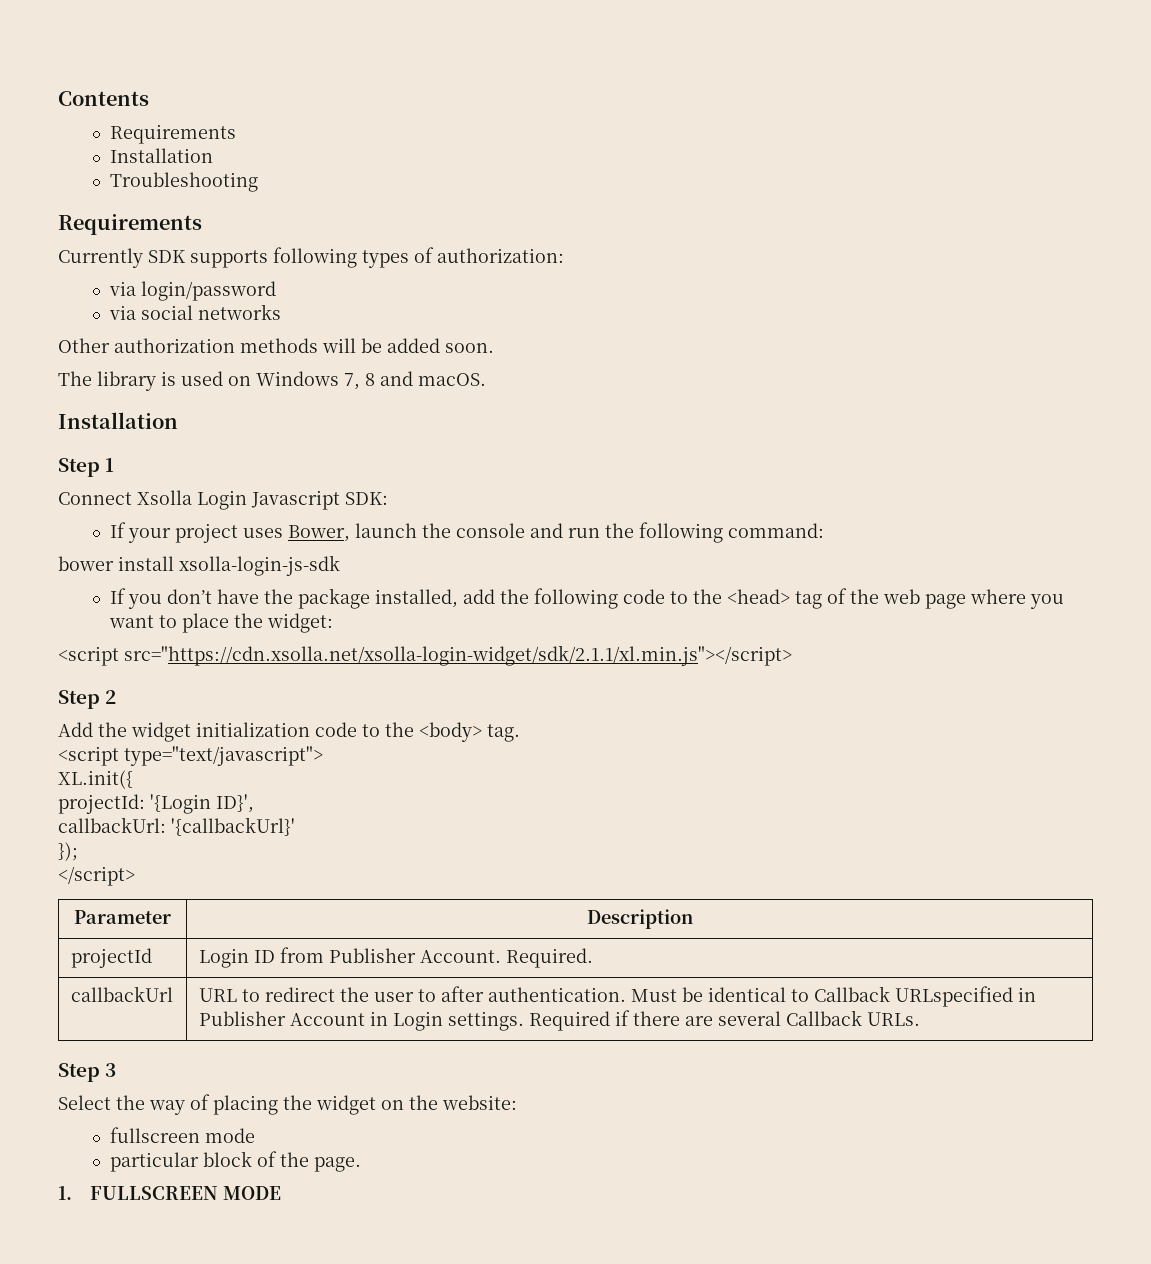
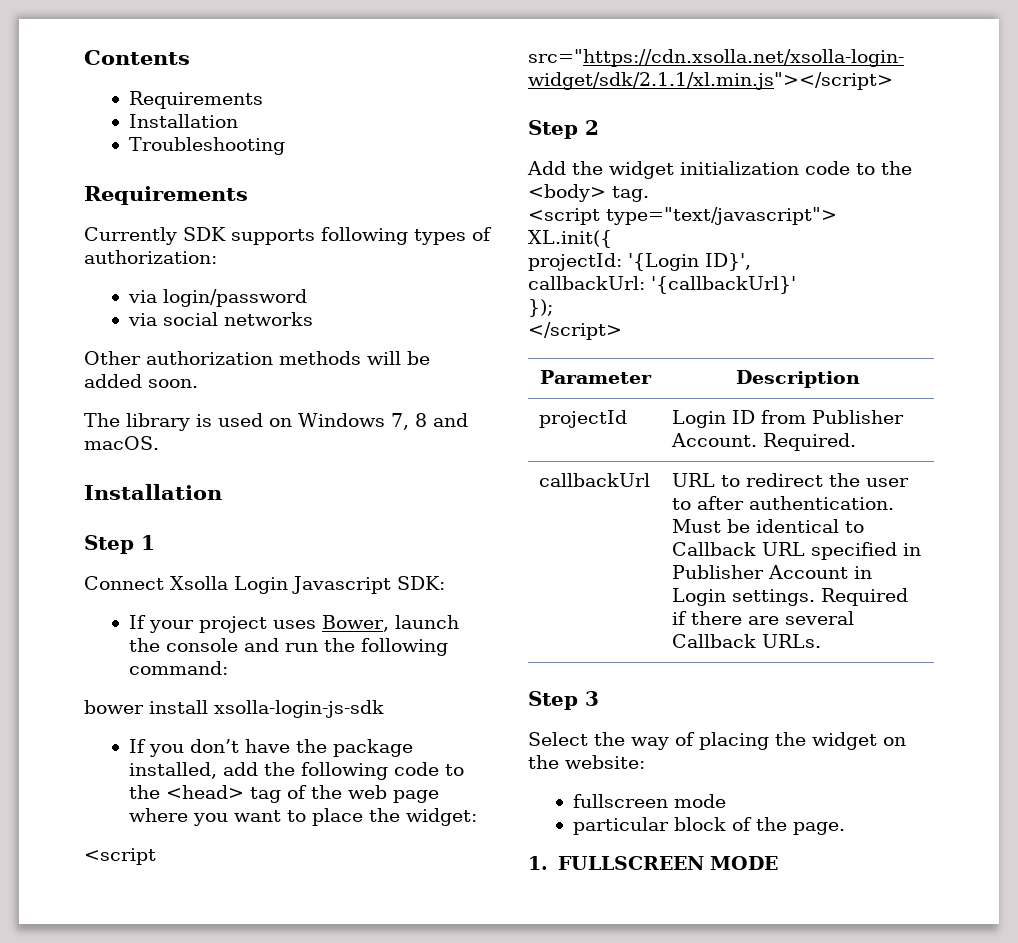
- callbackUrl | URL to redirect the user to after authentication. Must be identical to Callback URLspecified in Publisher Account in Login settings. Required if there are several Callback URLs.
+ callbackUrl | URL to redirect the user to after authentication. Must be identical to Callback URL specified in Publisher Account in Login settings. Required if there are several Callback URLs.

